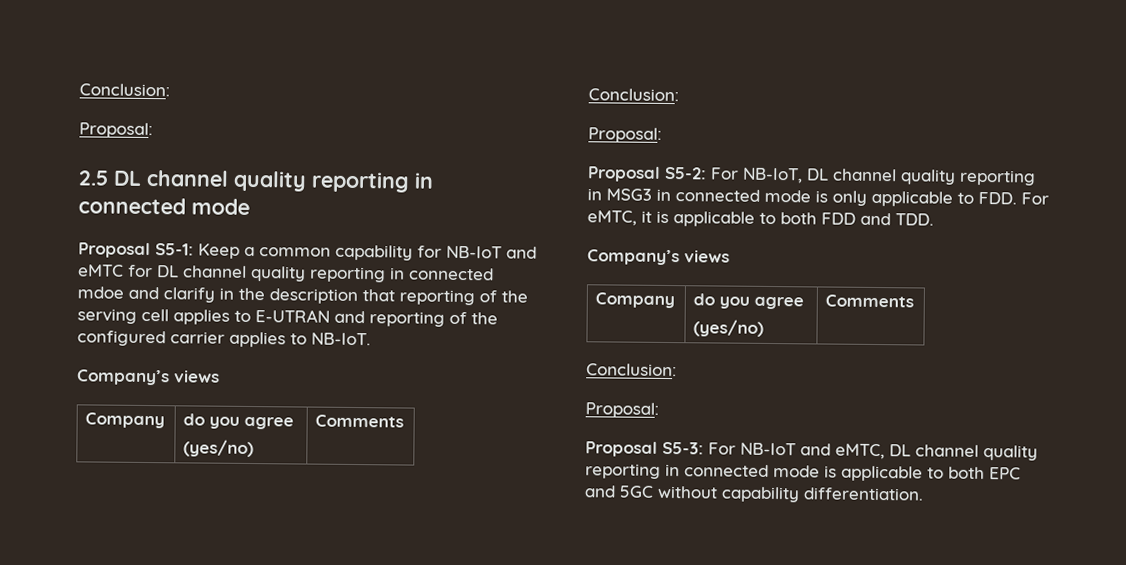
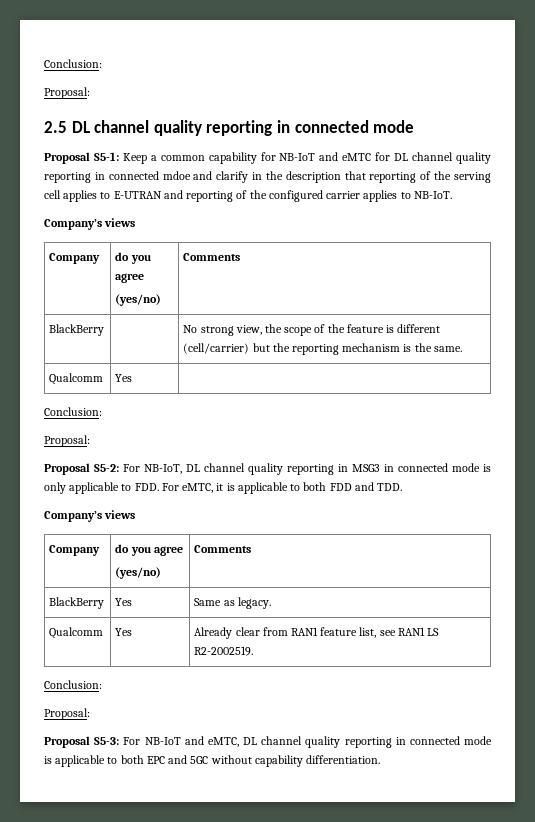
+ BlackBerry | | No strong view, the scope of the feature is different (cell/carrier) but the reporting mechanism is the same.
+ Qualcomm | Yes |
+ BlackBerry | Yes | Same as legacy.
+ Qualcomm | Yes | Already clear from RAN1 feature list, see RAN1 LS R2-2002519.

